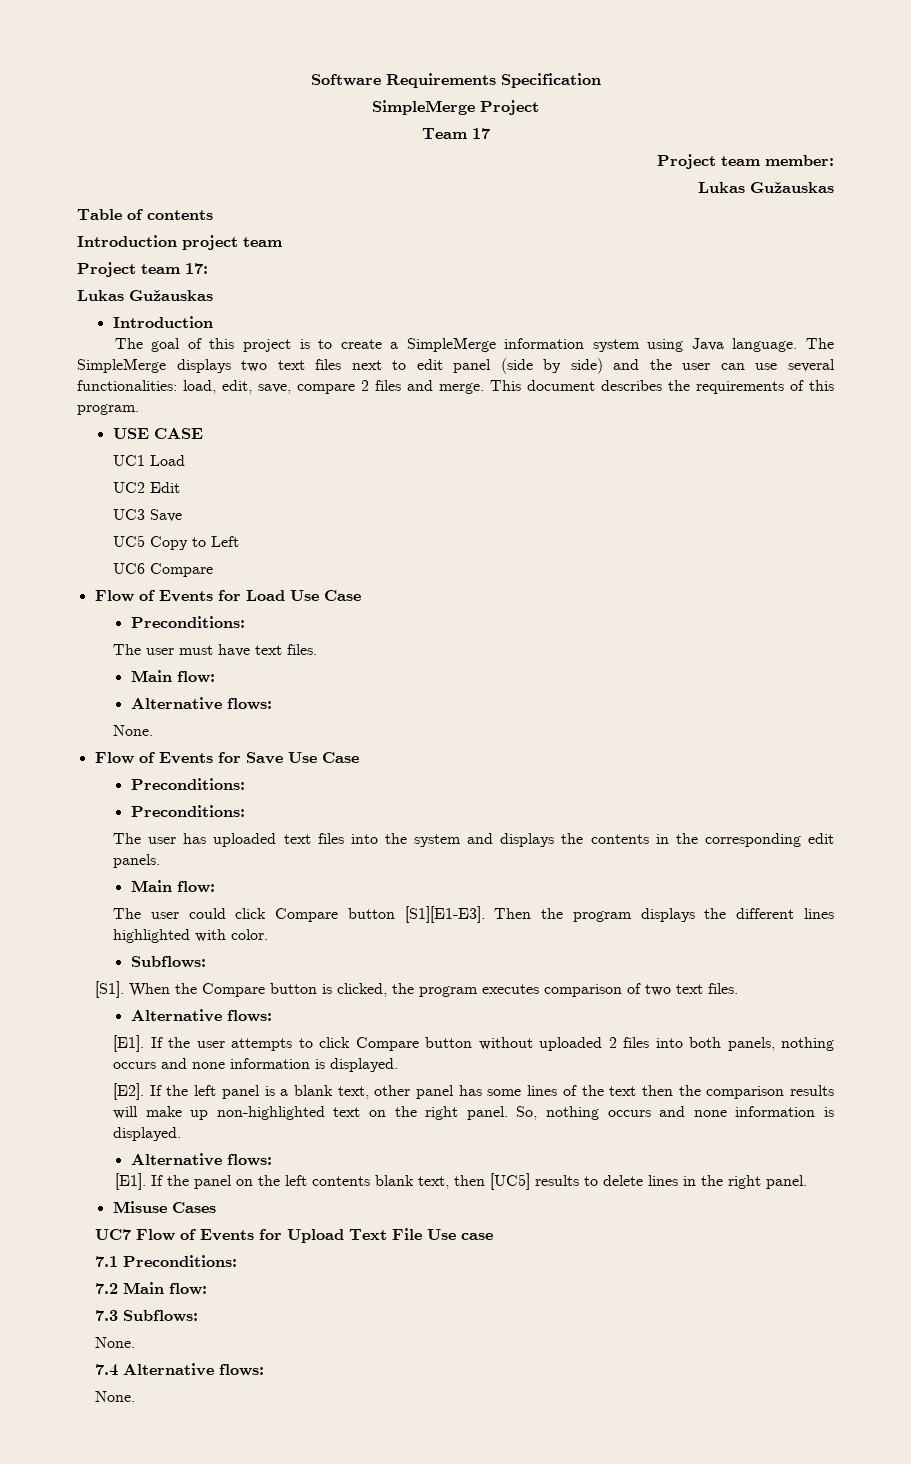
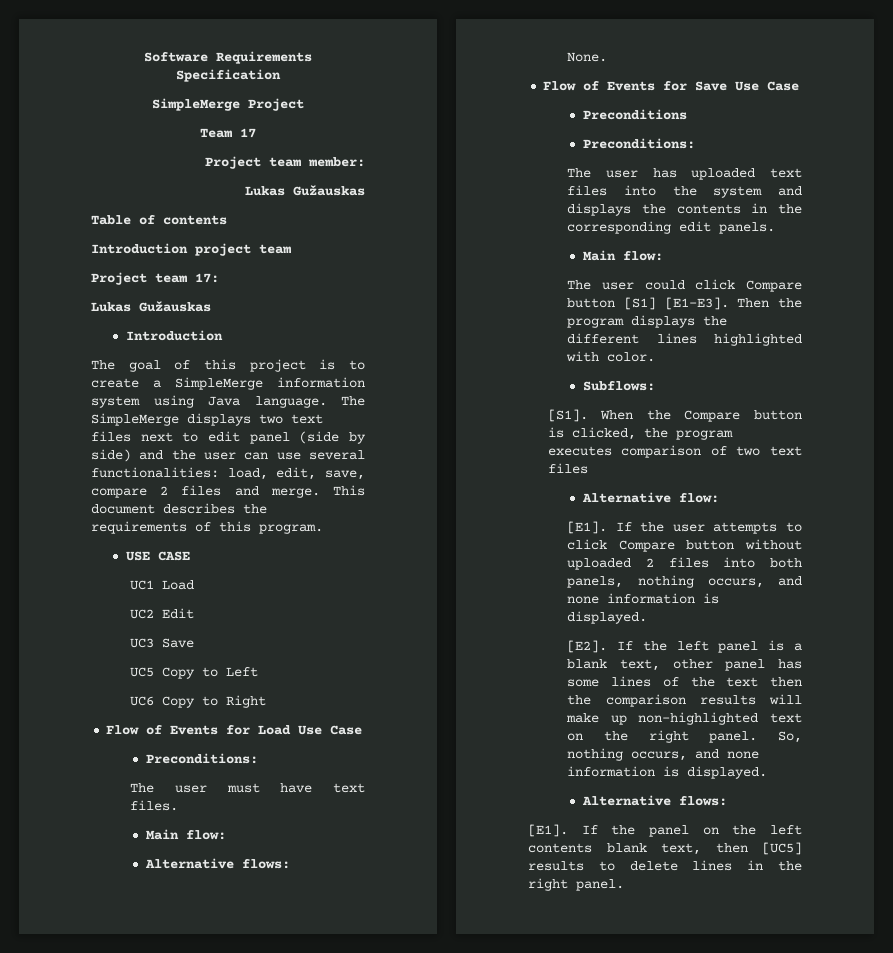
- UC6 Compare
+ UC6 Copy to Right
  Flow of Events for Save Use Case
- Preconditions:
+ Preconditions
- The user could click Compare button [S1][E1-E3].
+ The user could click Compare button [S1] [E1-E3].
- [S1]. When the Compare button is clicked, the program executes comparison of two text files.
- Alternative flows:
+ [S1]. When the Compare button is clicked, the program executes comparison of two text files
+ Alternative flow:
- [E1]. If the user attempts to click Compare button without uploaded 2 files into both panels, nothing occurs and none information is displayed.
+ [E1]. If the user attempts to click Compare button without uploaded 2 files into both panels, nothing occurs, and none information is displayed.
- So, nothing occurs and none information is displayed.
+ So, nothing occurs, and none information is displayed.
- Misuse Cases
- UC7 Flow of Events for Upload Text File Use case
- 7.1 Preconditions:
- 7.2 Main flow:
- 7.3 Subflows:
- None.
- 7.4 Alternative flows:
- None.

